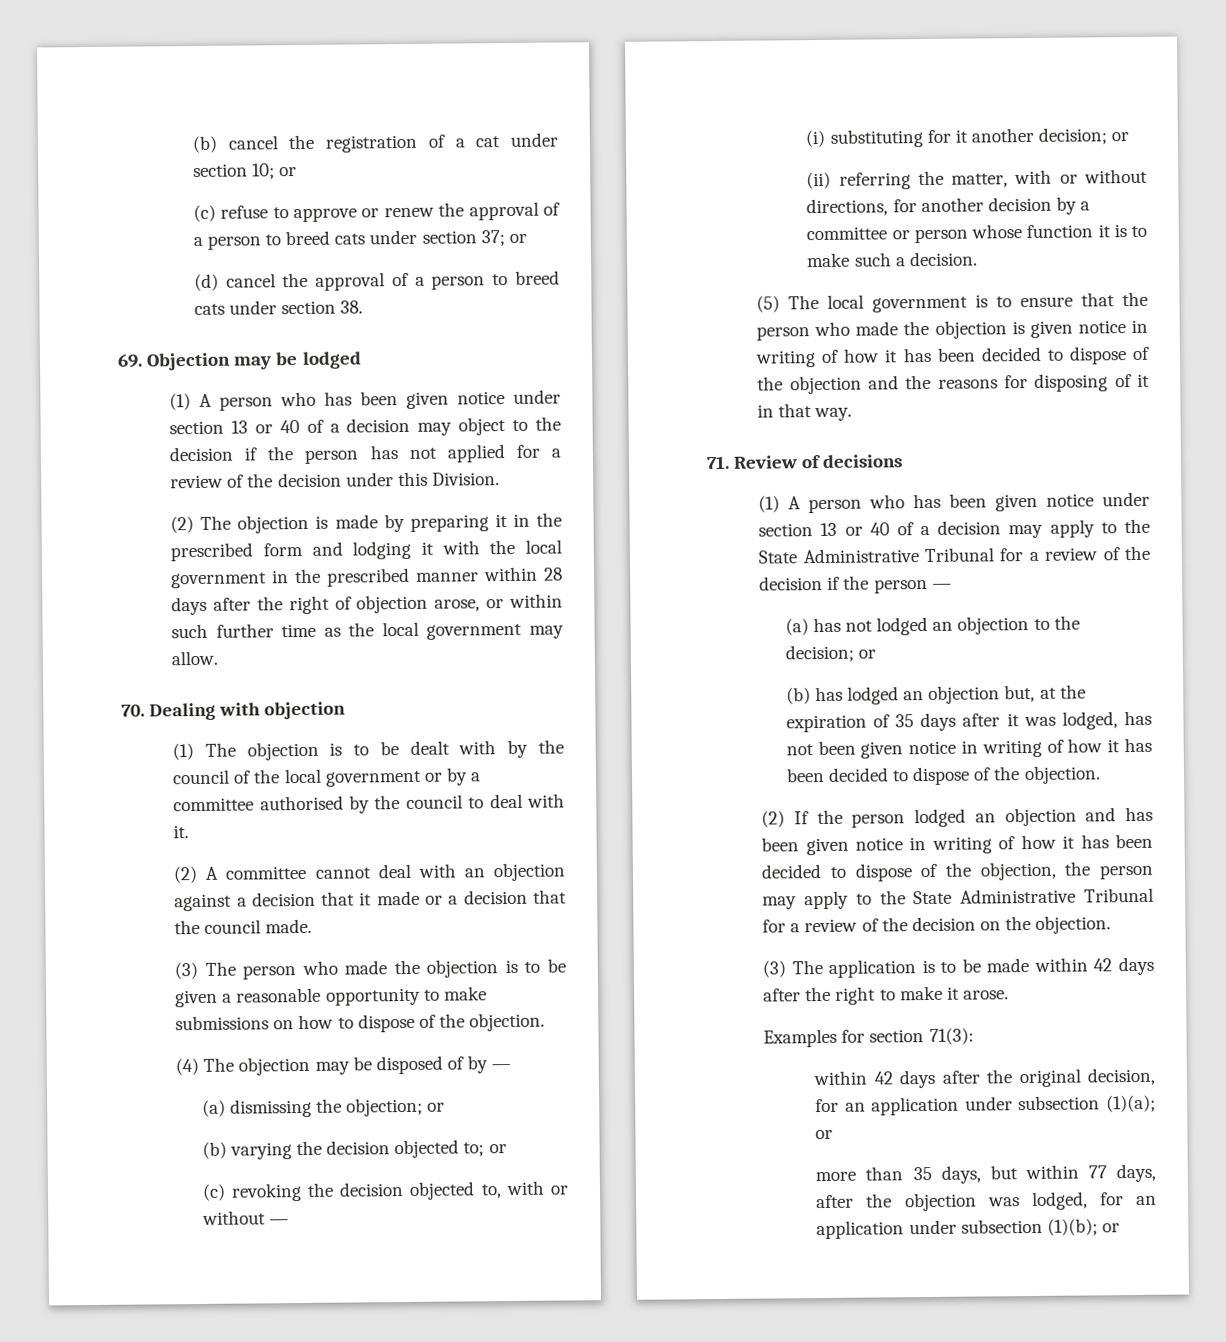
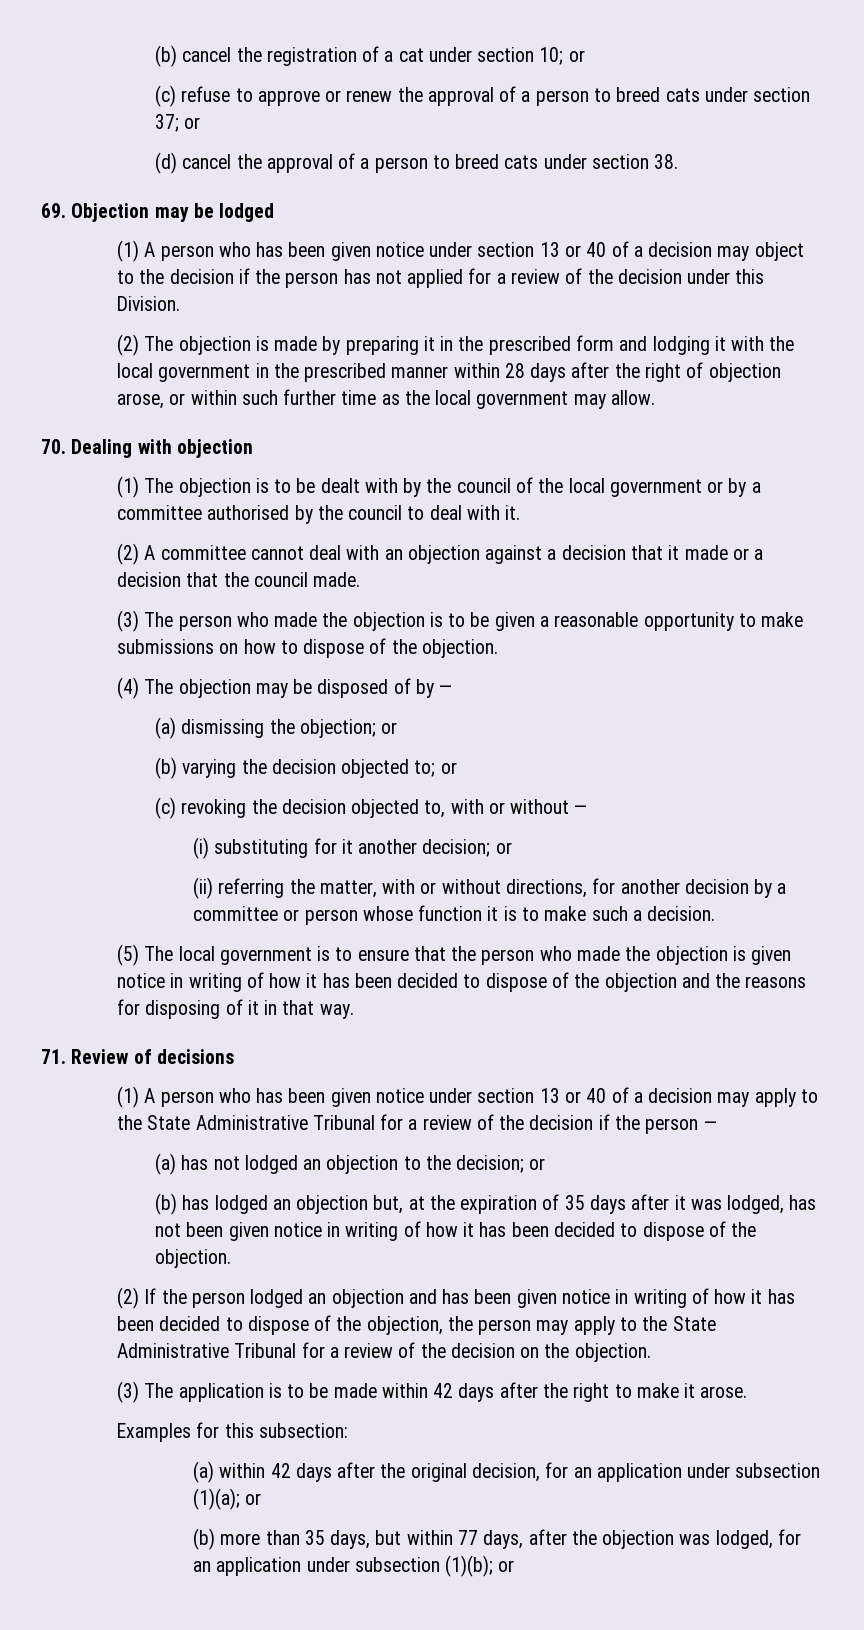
- Examples for section 71(3):
- within 42 days after the original decision, for an application under subsection (1)(a); or
+ Examples for this subsection:
+ (a) within 42 days after the original decision, for an application under subsection (1)(a); or
- more than 35 days, but within 77 days, after the objection was lodged, for an application under subsection (1)(b); or
+ (b) more than 35 days, but within 77 days, after the objection was lodged, for an application under subsection (1)(b); or

